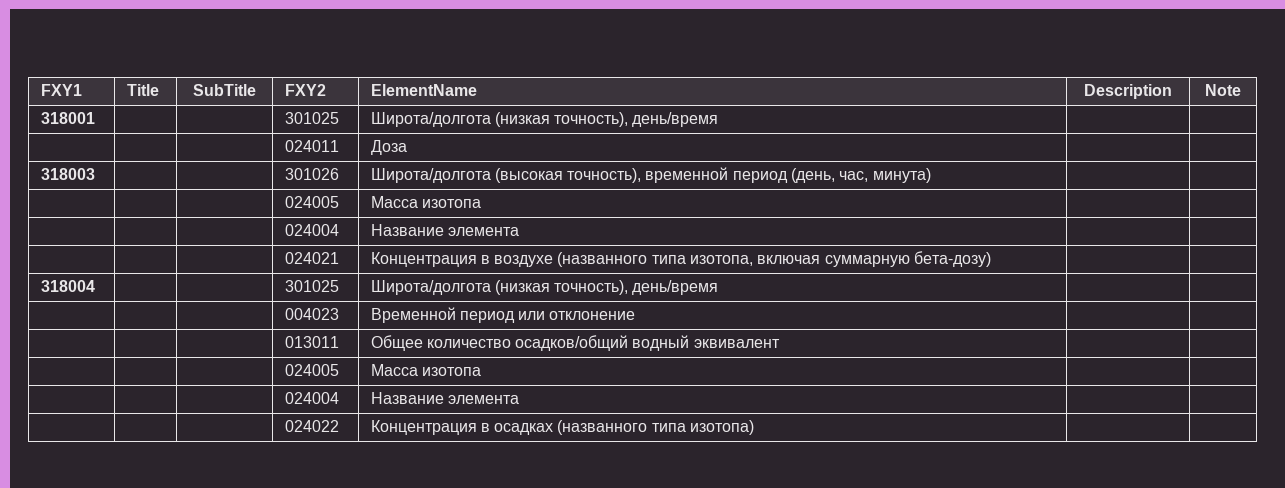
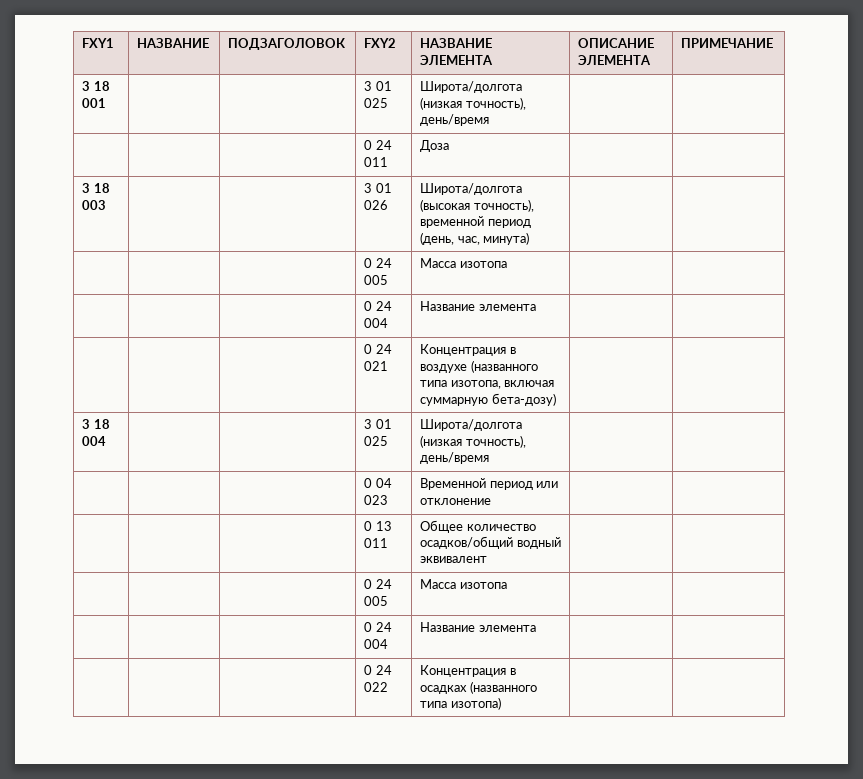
- FXY1 | Title | SubTitle | FXY2 | ElementName | Description | Note
- 318001 | | | 301025 | Широта/долгота (низкая точность), день/время | |
- | | | 024011 | Доза | |
- 318003 | | | 301026 | Широта/долгота (высокая точность), временной период (день, час, минута) | |
- | | | 024005 | Масса изотопа | |
- | | | 024004 | Название элемента | |
- | | | 024021 | Концентрация в воздухе (названного типа изотопа, включая суммарную бета-дозу) | |
+ FXY1 | НАЗВАНИЕ | ПОДЗАГОЛОВОК | FXY2 | НАЗВАНИЕ ЭЛЕМЕНТА | ОПИСАНИЕ ЭЛЕМЕНТА | ПРИМЕЧАНИЕ
+ 3 18 001 | | | 3 01 025 | Широта/долгота (низкая точность), день/время | |
+ | | | 0 24 011 | Доза | |
+ 3 18 003 | | | 3 01 026 | Широта/долгота (высокая точность), временной период (день, час, минута) | |
+ | | | 0 24 005 | Масса изотопа | |
+ | | | 0 24 004 | Название элемента | |
+ | | | 0 24 021 | Концентрация в воздухе (названного типа изотопа, включая суммарную бета-дозу) | |
- 318004 | | | 301025 | Широта/долгота (низкая точность), день/время | |
- | | | 004023 | Временной период или отклонение | |
+ 3 18 004 | | | 3 01 025 | Широта/долгота (низкая точность), день/время | |
+ | | | 0 04 023 | Временной период или отклонение | |
- | | | 013011 | Общее количество осадков/общий водный эквивалент | |
- | | | 024005 | Масса изотопа | |
- | | | 024004 | Название элемента | |
- | | | 024022 | Концентрация в осадках (названного типа изотопа) | |
+ | | | 0 13 011 | Общее количество осадков/общий водный эквивалент | |
+ | | | 0 24 005 | Масса изотопа | |
+ | | | 0 24 004 | Название элемента | |
+ | | | 0 24 022 | Концентрация в осадках (названного типа изотопа) | |

